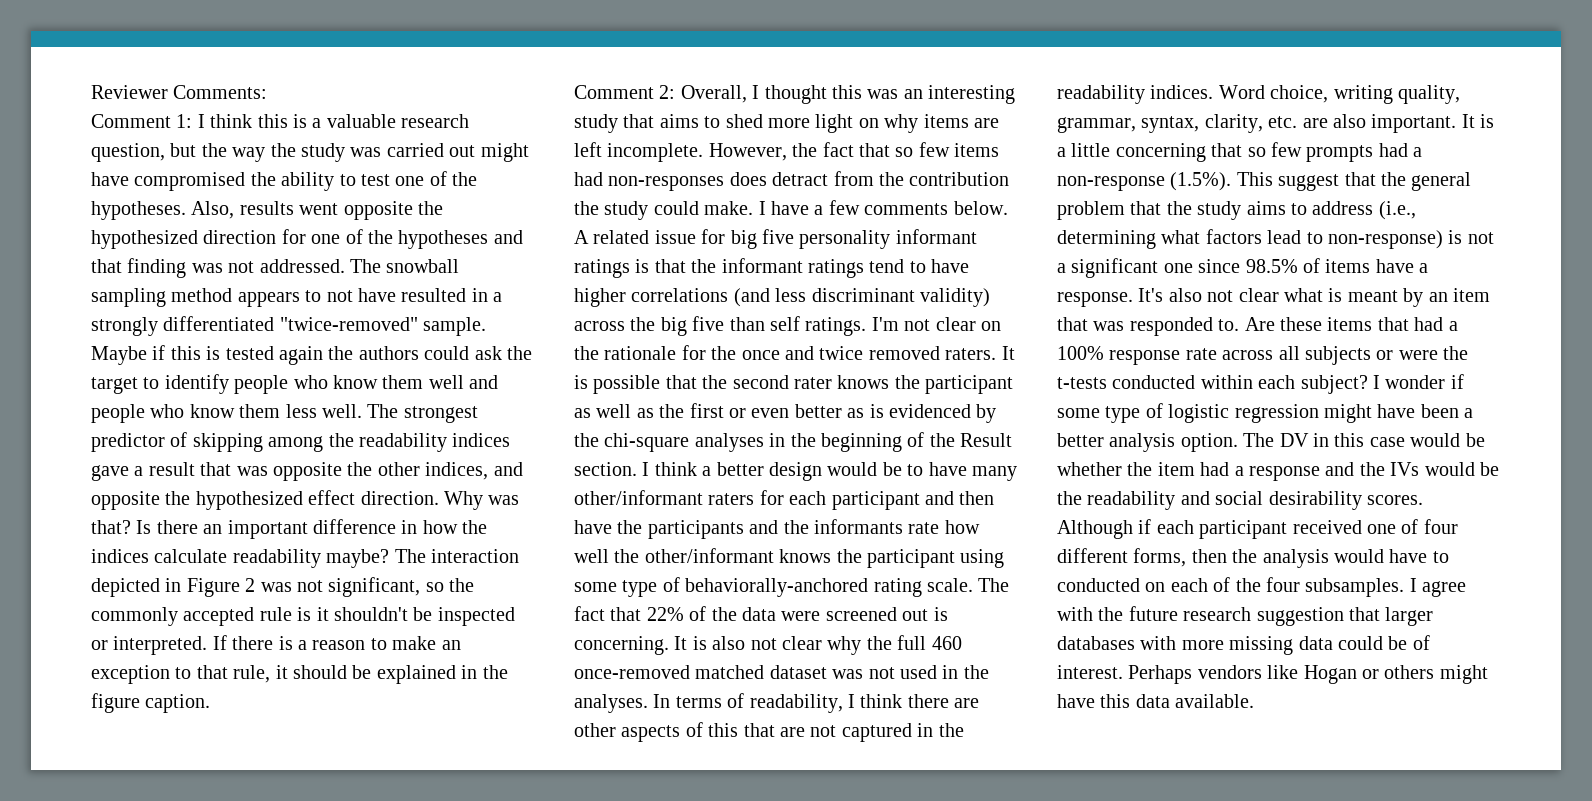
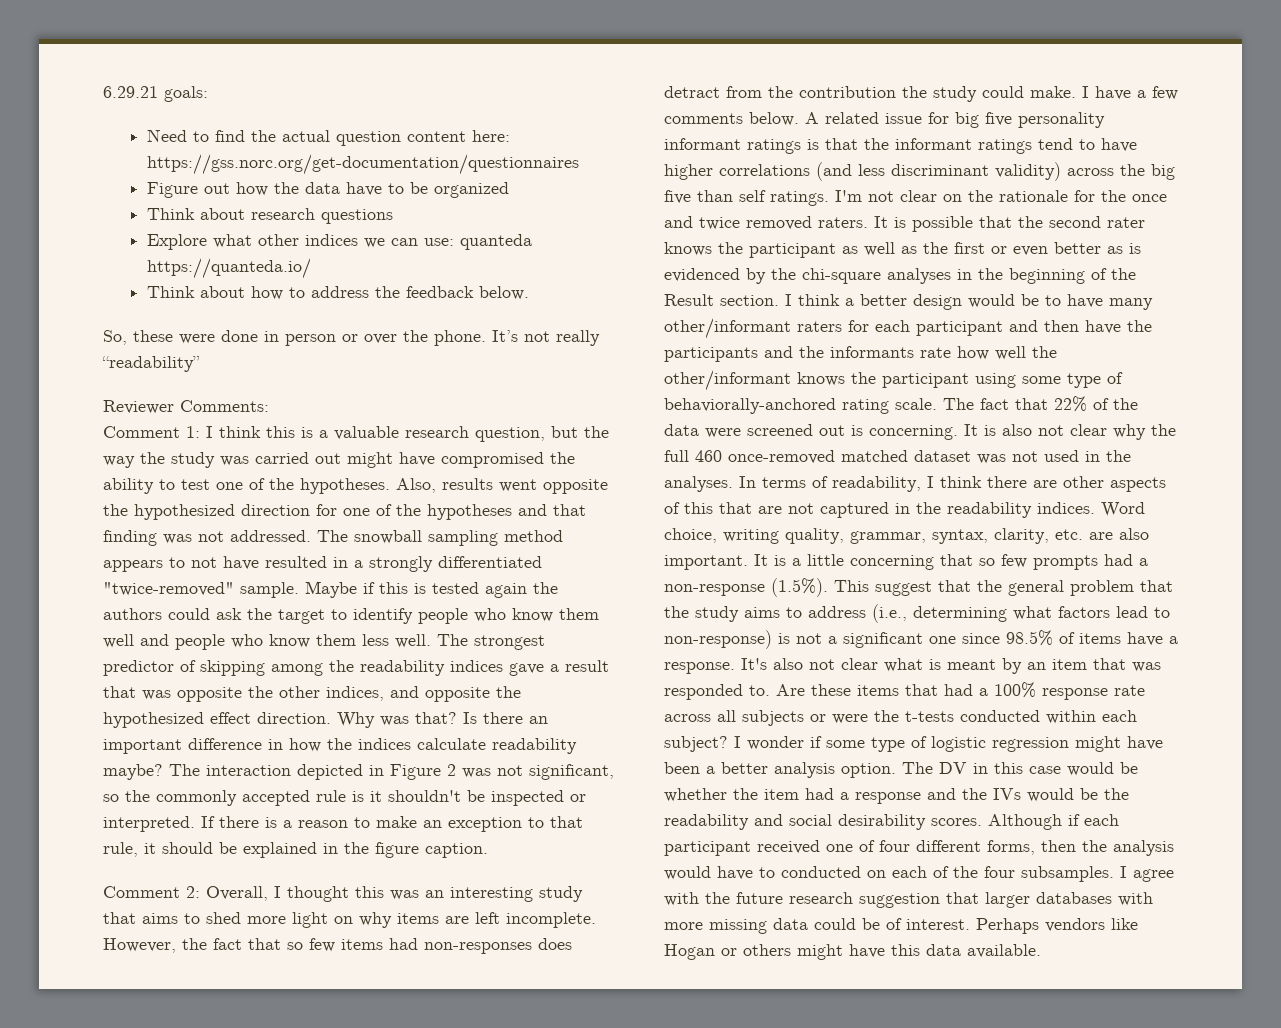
+ 6.29.21 goals:
+ Need to find the actual question content here: https://gss.norc.org/get-documentation/questionnaires
+ Figure out how the data have to be organized
+ Think about research questions
+ Explore what other indices we can use: quanteda https://quanteda.io/
+ Think about how to address the feedback below.
+ So, these were done in person or over the phone. It’s not really “readability”

